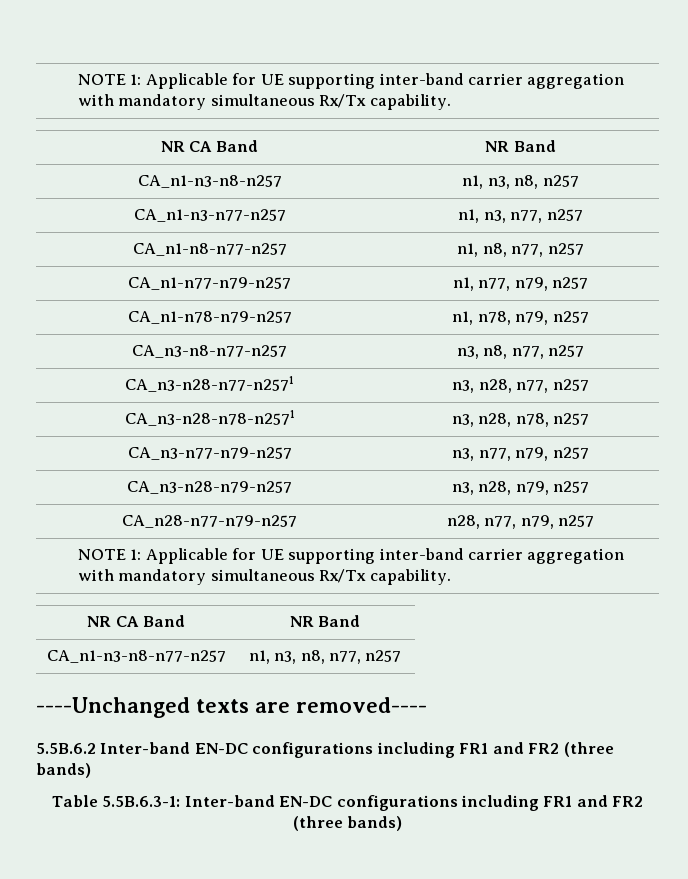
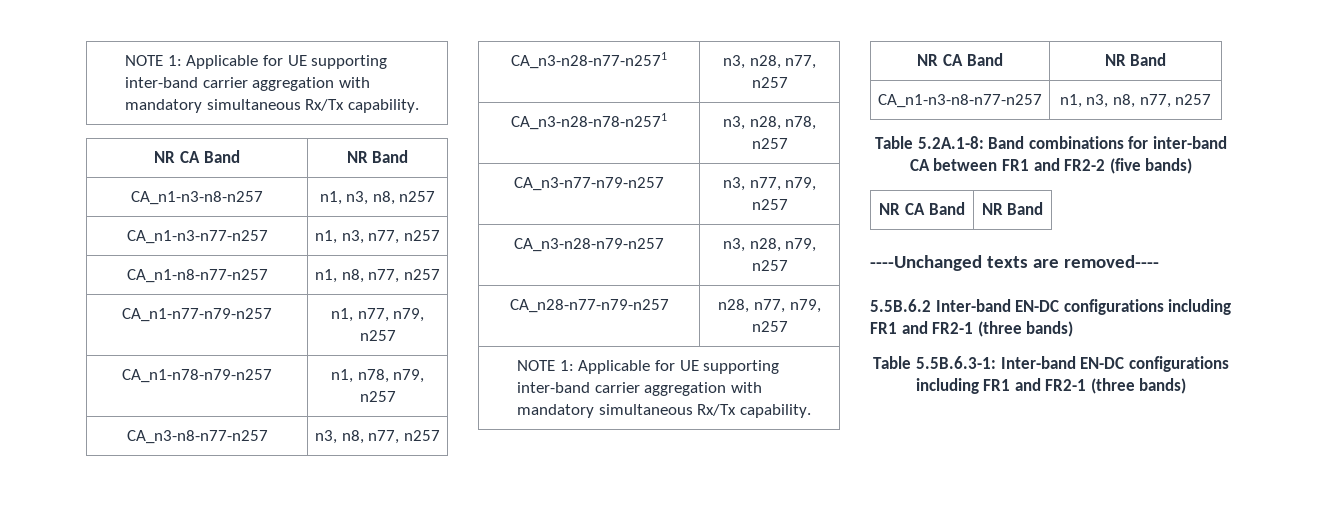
+ Table 5.2A.1-8: Band combinations for inter-band CA between FR1 and FR2-2 (five bands)
+ NR CA Band | NR Band
- 5.5B.6.2 Inter-band EN-DC configurations including FR1 and FR2 (three bands)
+ 5.5B.6.2 Inter-band EN-DC configurations including FR1 and FR2-1 (three bands)
- Table 5.5B.6.3-1: Inter-band EN-DC configurations including FR1 and FR2 (three bands)
+ Table 5.5B.6.3-1: Inter-band EN-DC configurations including FR1 and FR2-1 (three bands)

